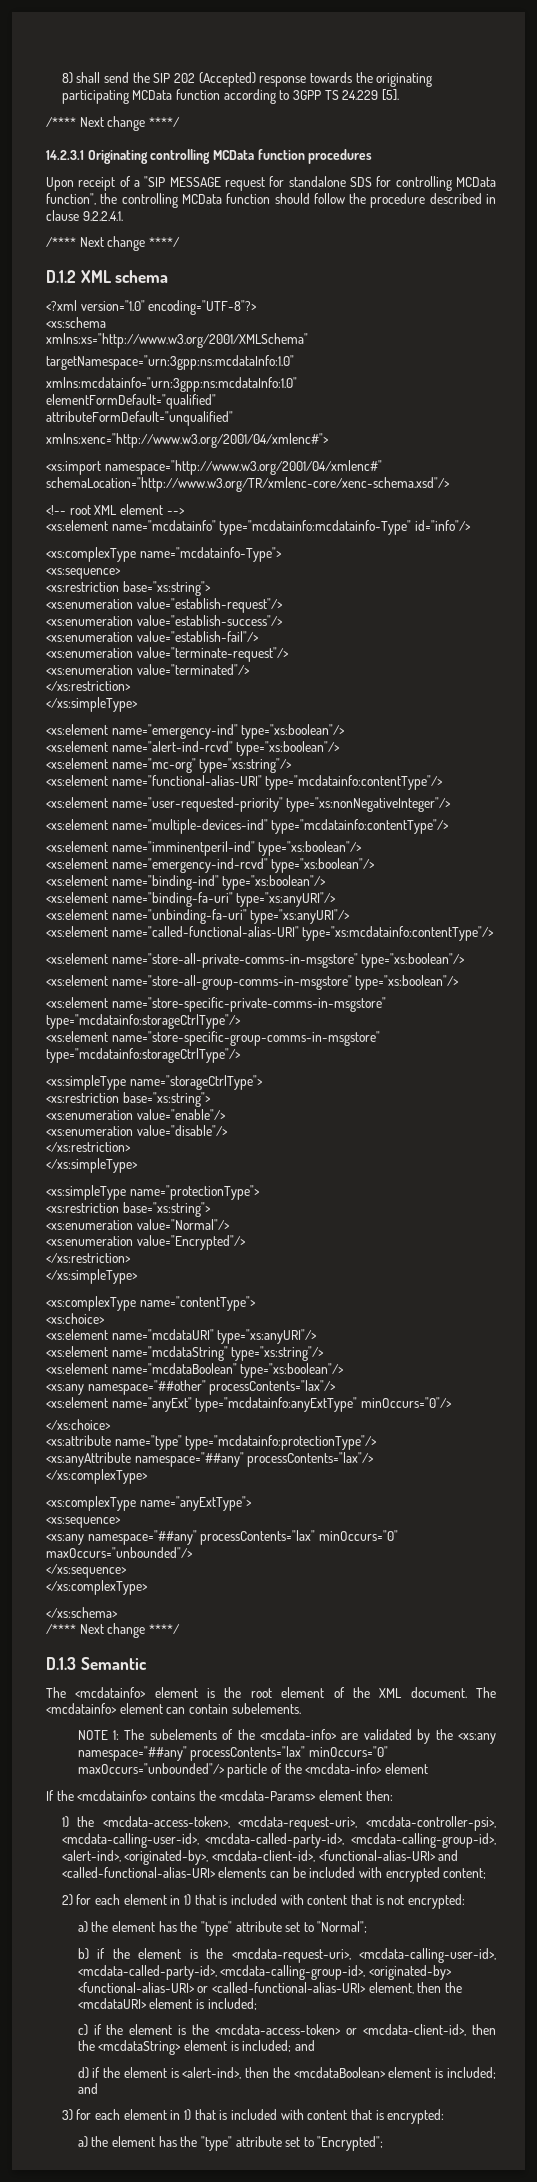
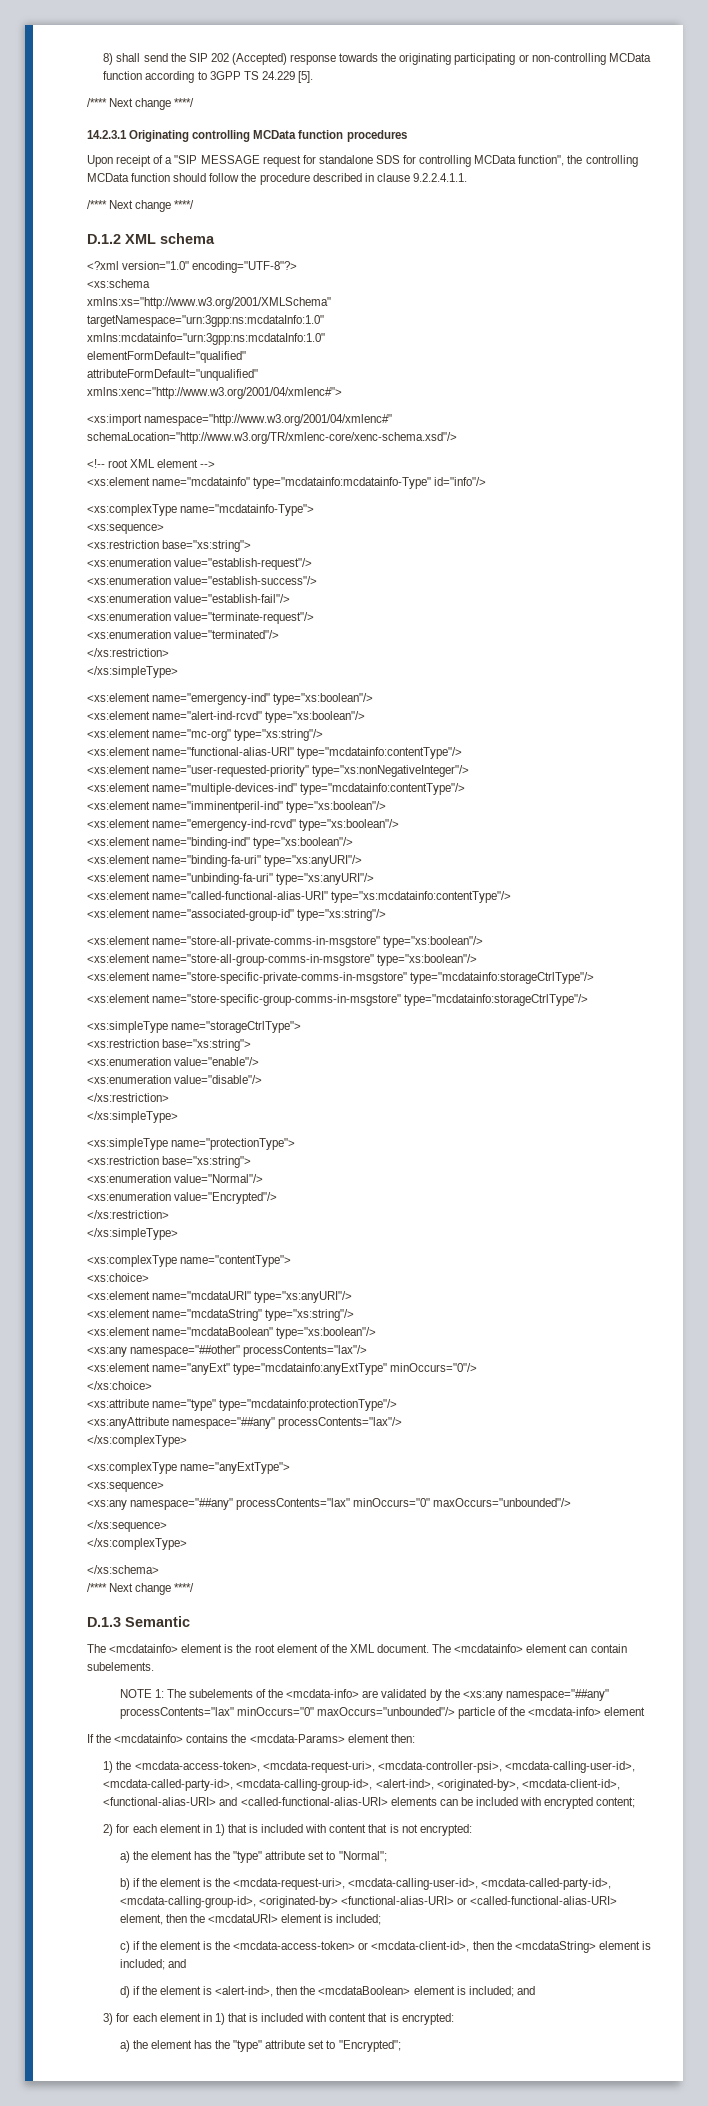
- 8) shall send the SIP 202 (Accepted) response towards the originating participating MCData function according to 3GPP TS 24.229 [5].
+ 8) shall send the SIP 202 (Accepted) response towards the originating participating or non-controlling MCData function according to 3GPP TS 24.229 [5].
- Upon receipt of a "SIP MESSAGE request for standalone SDS for controlling MCData function", the controlling MCData function should follow the procedure described in clause 9.2.2.4.1.
+ Upon receipt of a "SIP MESSAGE request for standalone SDS for controlling MCData function", the controlling MCData function should follow the procedure described in clause 9.2.2.4.1.1.
+ <xs:element name="associated-group-id" type="xs:string"/>

